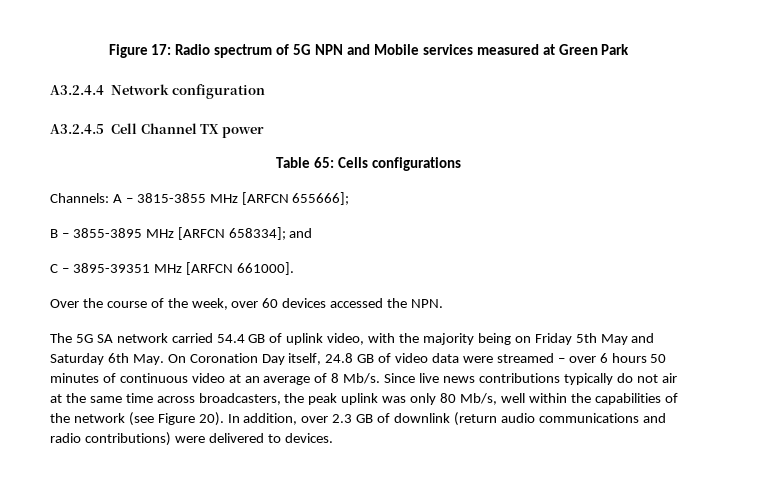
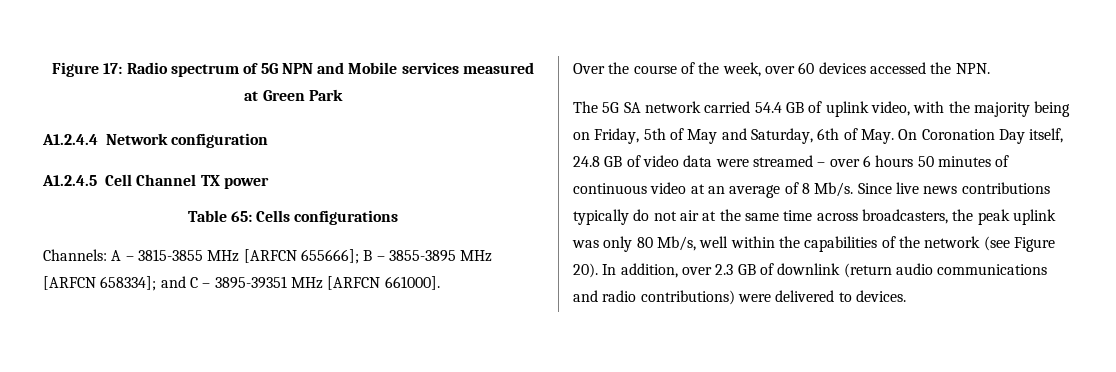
- A3.2.4.4 Network configuration
+ A1.2.4.4 Network configuration
- A3.2.4.5 Cell Channel TX power
+ A1.2.4.5 Cell Channel TX power
- Channels: A – 3815-3855 MHz [ARFCN 655666];
- B – 3855-3895 MHz [ARFCN 658334]; and
- C – 3895-39351 MHz [ARFCN 661000].
+ Channels: A – 3815-3855 MHz [ARFCN 655666]; B – 3855-3895 MHz [ARFCN 658334]; and C – 3895-39351 MHz [ARFCN 661000].
- The 5G SA network carried 54.4 GB of uplink video, with the majority being on Friday 5th May and Saturday 6th May. On Coronation Day itself, 24.8 GB of video data were streamed – over 6 hours 50 minutes of continuous video at an average of 8 Mb/s.
+ The 5G SA network carried 54.4 GB of uplink video, with the majority being on Friday, 5th of May and Saturday, 6th of May. On Coronation Day itself, 24.8 GB of video data were streamed – over 6 hours 50 minutes of continuous video at an average of 8 Mb/s.

